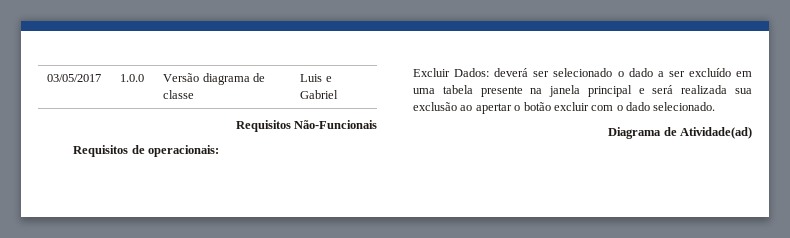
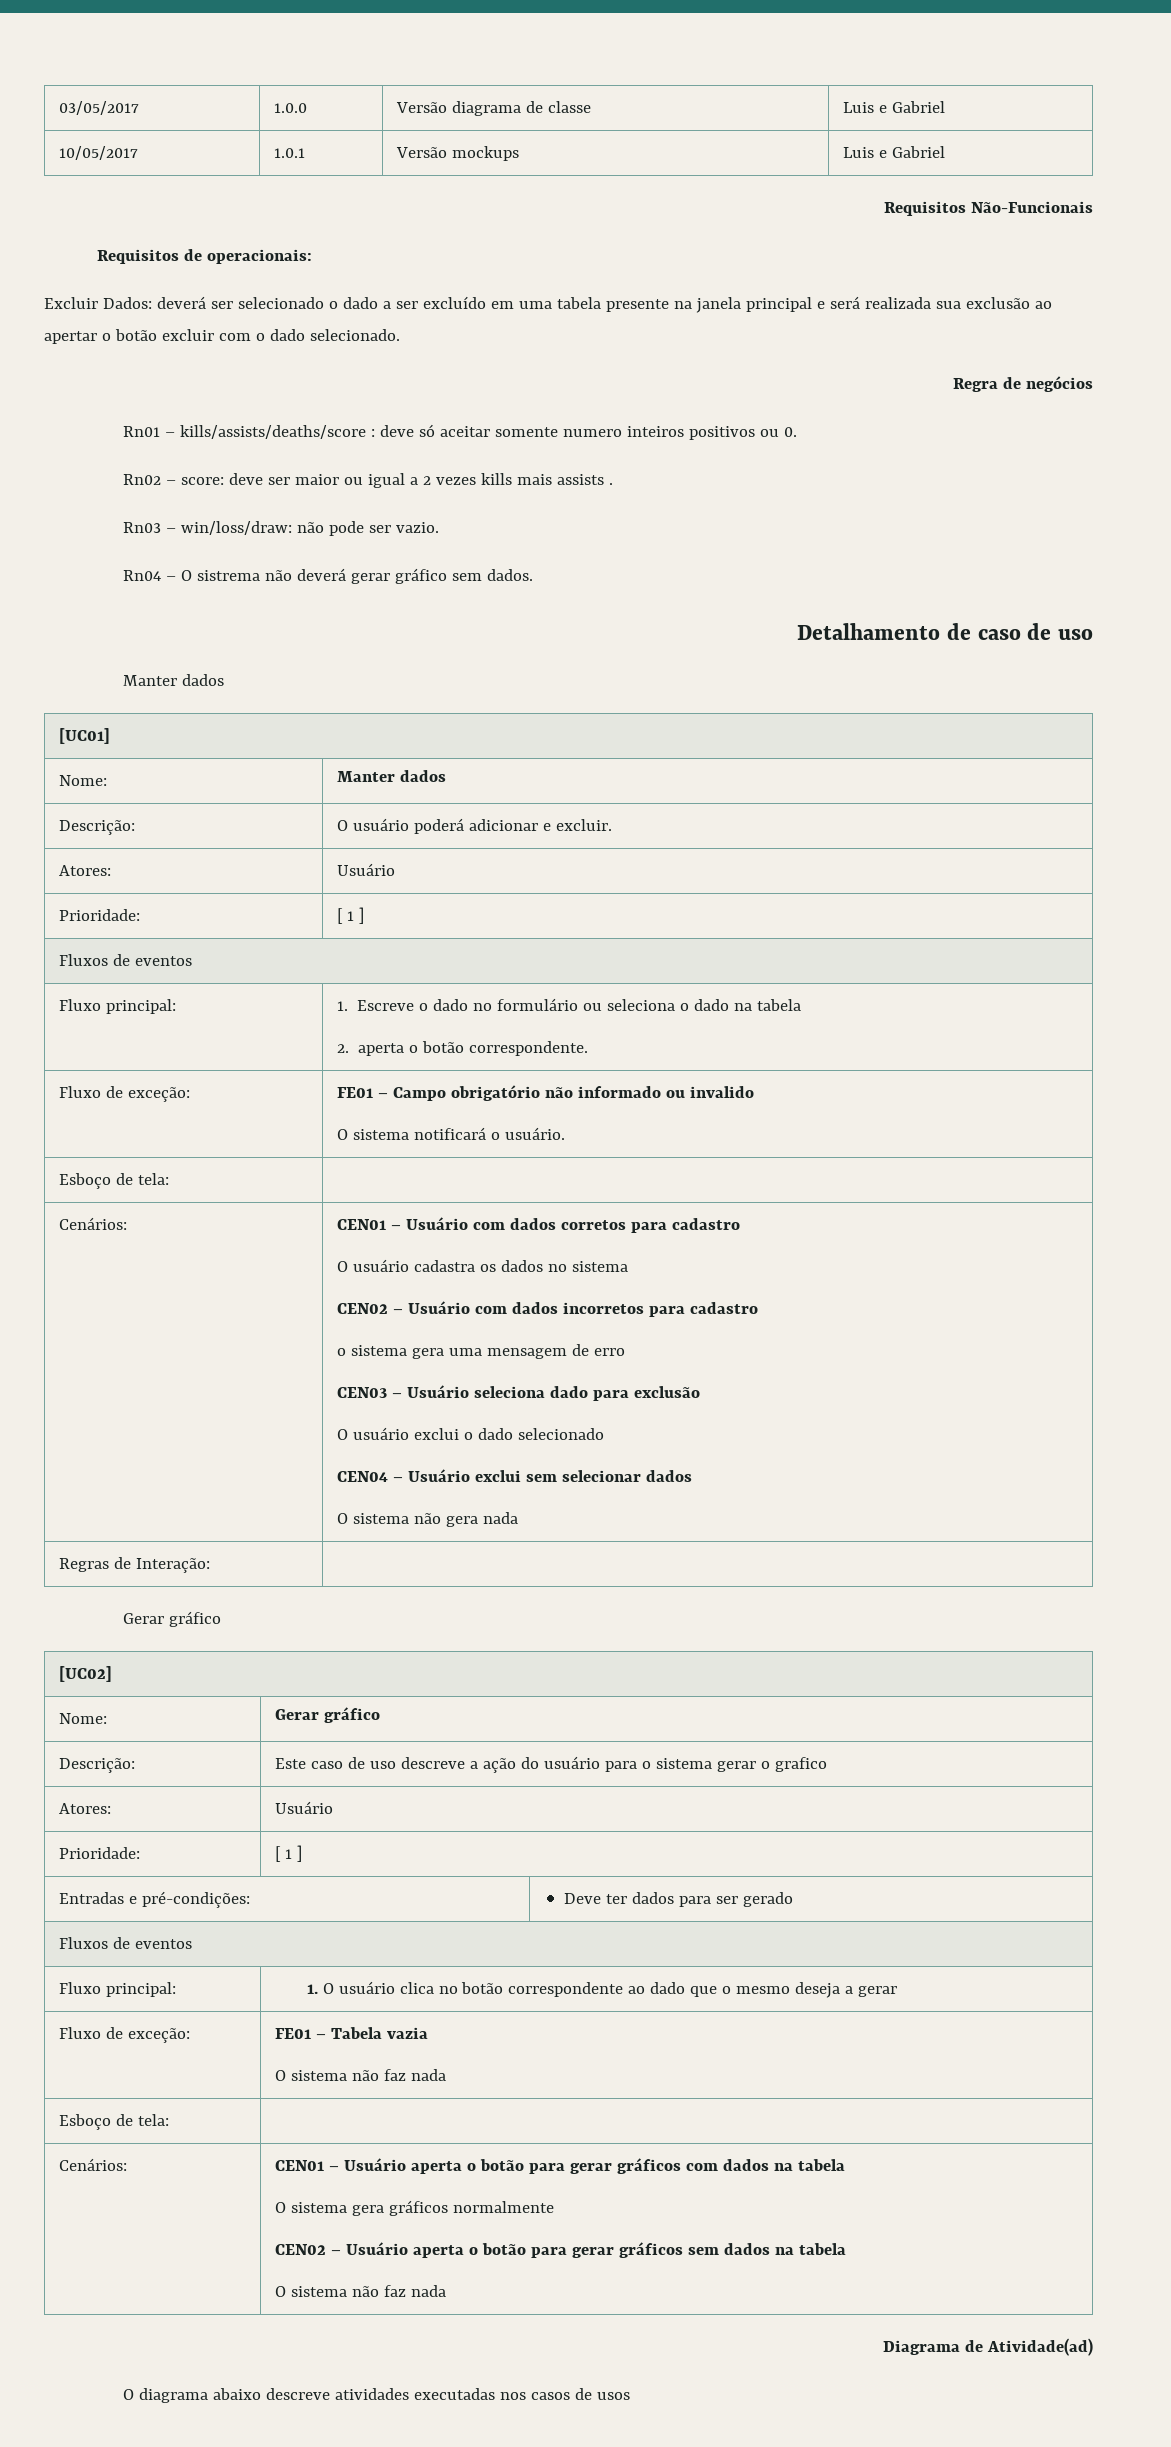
+ 10/05/2017 | 1.0.1 | Versão mockups | Luis e Gabriel
+ Regra de negócios
+ Rn01 – kills/assists/deaths/score : deve só aceitar somente numero inteiros positivos ou 0.
+ Rn02 – score: deve ser maior ou igual a 2 vezes kills mais assists .
+ Rn03 – win/loss/draw: não pode ser vazio.
+ Rn04 – O sistrema não deverá gerar gráfico sem dados.
+ Detalhamento de caso de uso
+ Manter dados
+ [UC01]
+ Nome: | Manter dados
+ Descrição: | O usuário poderá adicionar e excluir.
+ Atores: | Usuário
+ Prioridade: | [ 1 ]
+ Fluxos de eventos
+ Fluxo principal: | 1. Escreve o dado no formulário ou seleciona o dado na tabela
+ 2. aperta o botão correspondente.
+ Fluxo de exceção: | FE01 – Campo obrigatório não informado ou invalido
+ O sistema notificará o usuário.
+ Esboço de tela: |
+ Cenários: | CEN01 – Usuário com dados corretos para cadastro
+ O usuário cadastra os dados no sistema
+ CEN02 – Usuário com dados incorretos para cadastro
+ o sistema gera uma mensagem de erro
+ CEN03 – Usuário seleciona dado para exclusão
+ O usuário exclui o dado selecionado
+ CEN04 – Usuário exclui sem selecionar dados
+ O sistema não gera nada
+ Regras de Interação: |
+ Gerar gráfico
+ [UC02]
+ Nome: | Gerar gráfico
+ Descrição: | Este caso de uso descreve a ação do usuário para o sistema gerar o grafico
+ Atores: | Usuário
+ Prioridade: | [ 1 ]
+ Entradas e pré-condições: | Deve ter dados para ser gerado
+ Fluxos de eventos
+ Fluxo principal: | 1. O usuário clica no botão correspondente ao dado que o mesmo deseja a gerar
+ Fluxo de exceção: | FE01 – Tabela vazia
+ O sistema não faz nada
+ Esboço de tela: |
+ Cenários: | CEN01 – Usuário aperta o botão para gerar gráficos com dados na tabela
+ O sistema gera gráficos normalmente
+ CEN02 – Usuário aperta o botão para gerar gráficos sem dados na tabela
+ O sistema não faz nada
  Diagrama de Atividade(ad)
+ O diagrama abaixo descreve atividades executadas nos casos de usos

